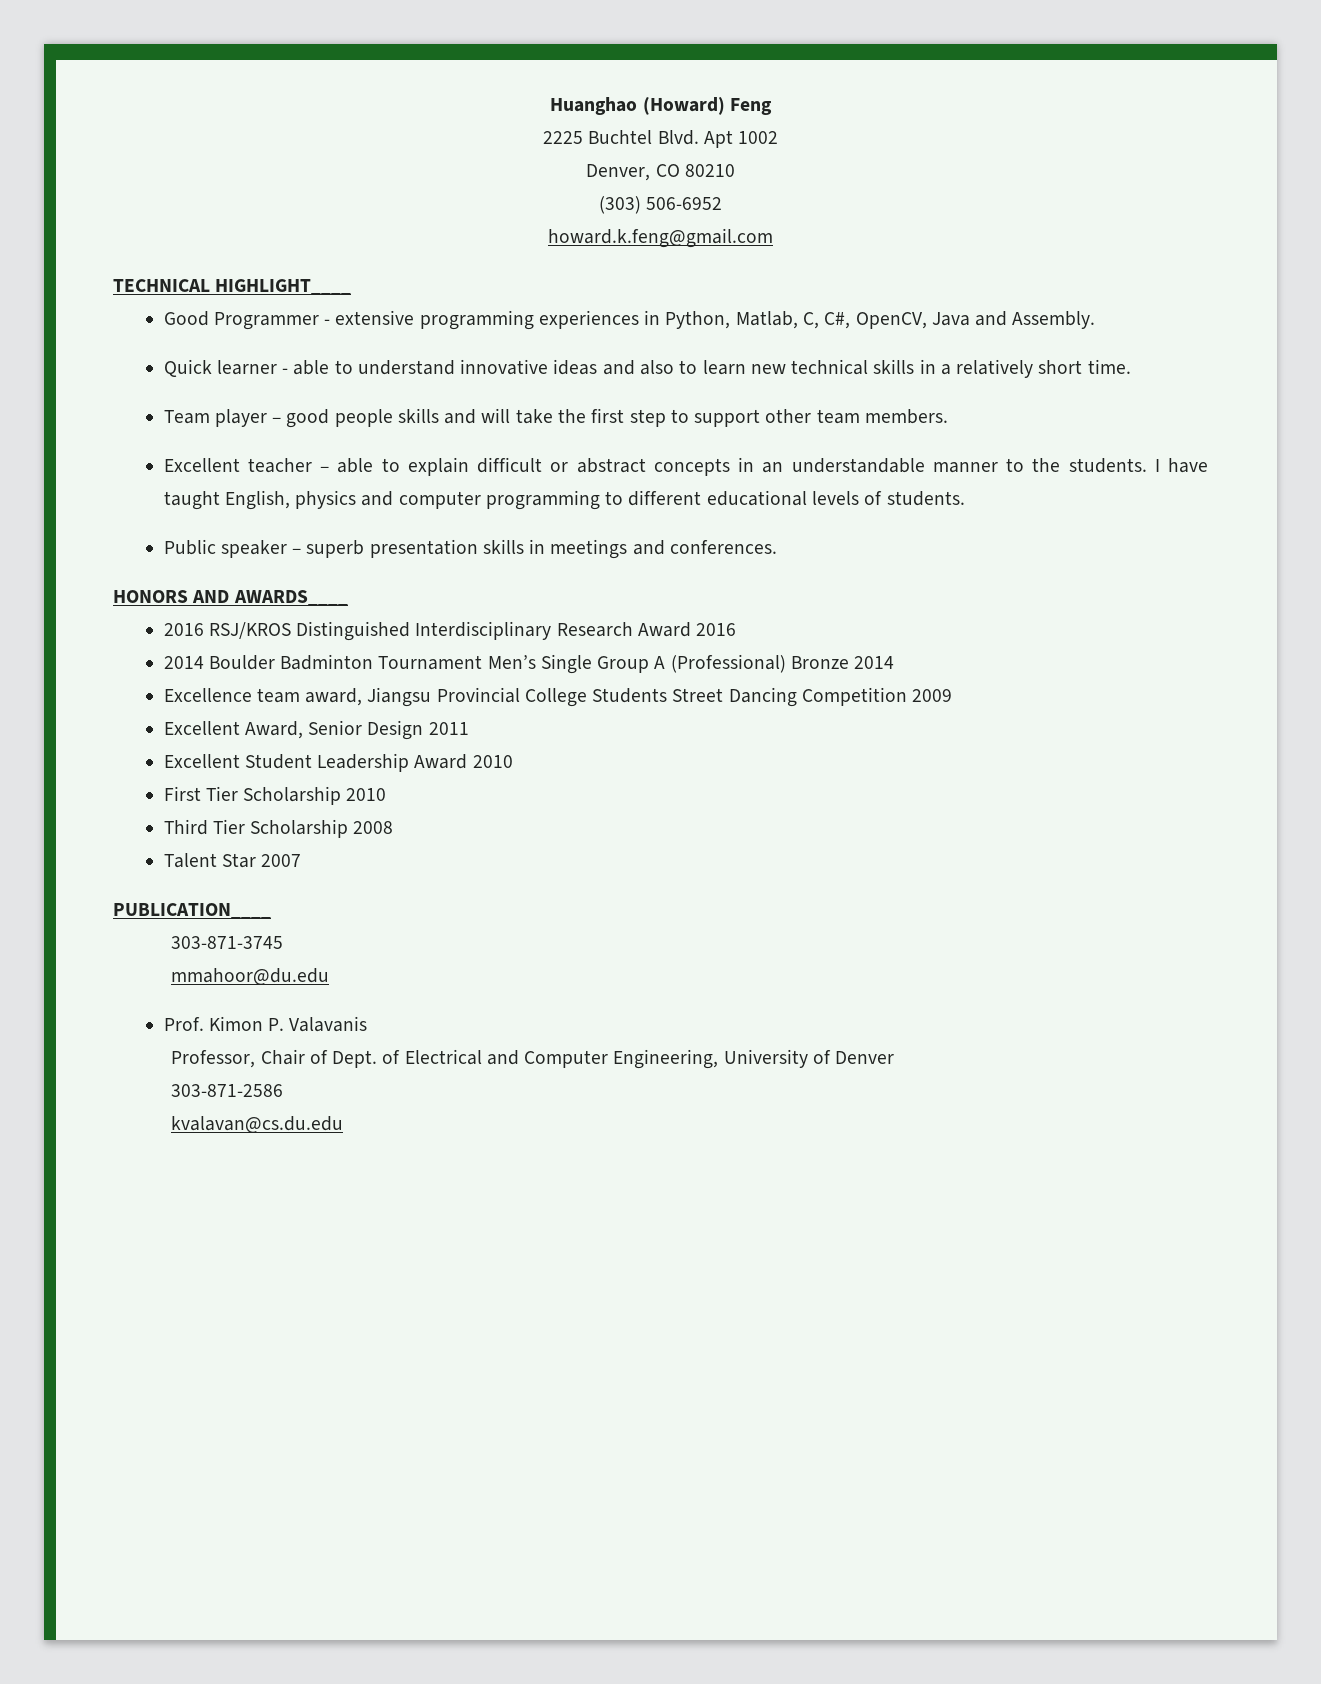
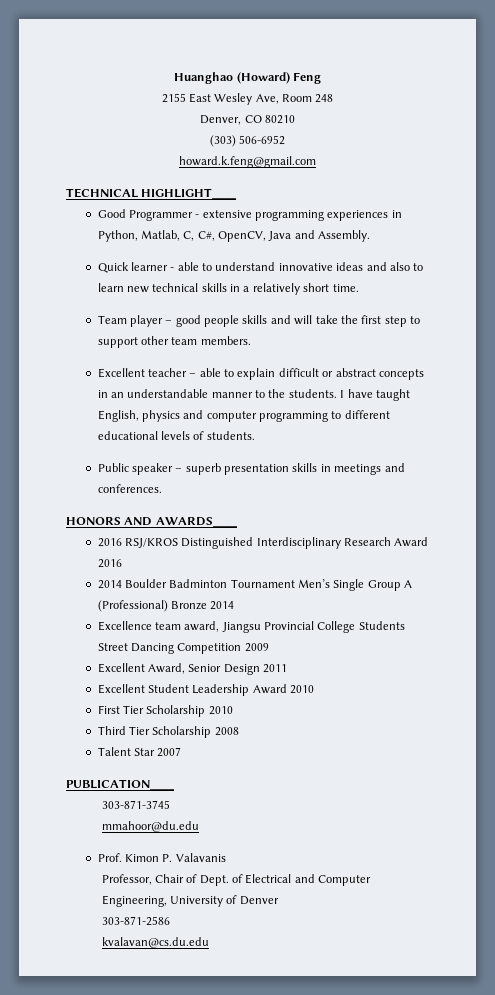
- 2225 Buchtel Blvd. Apt 1002
+ 2155 East Wesley Ave, Room 248

